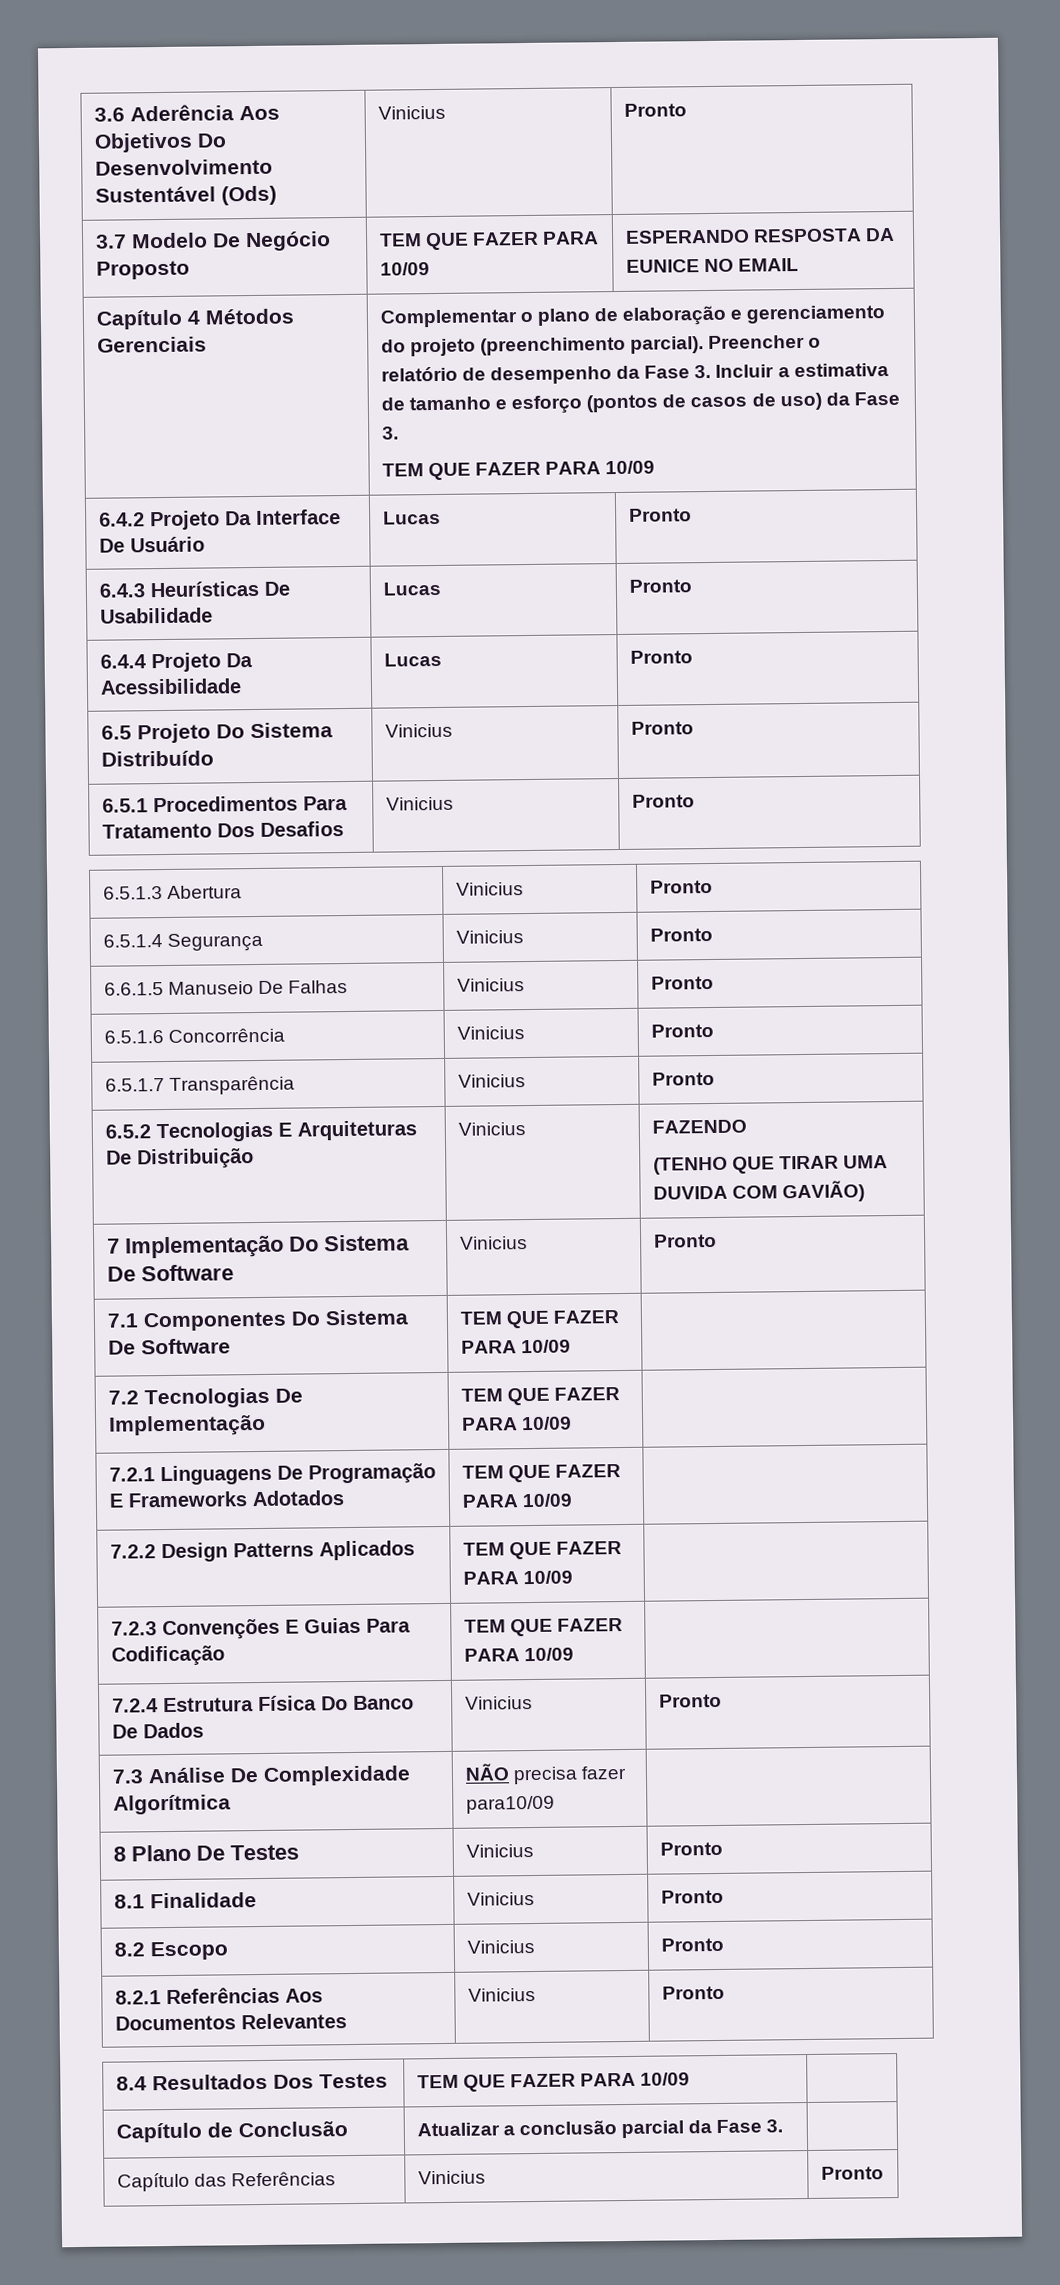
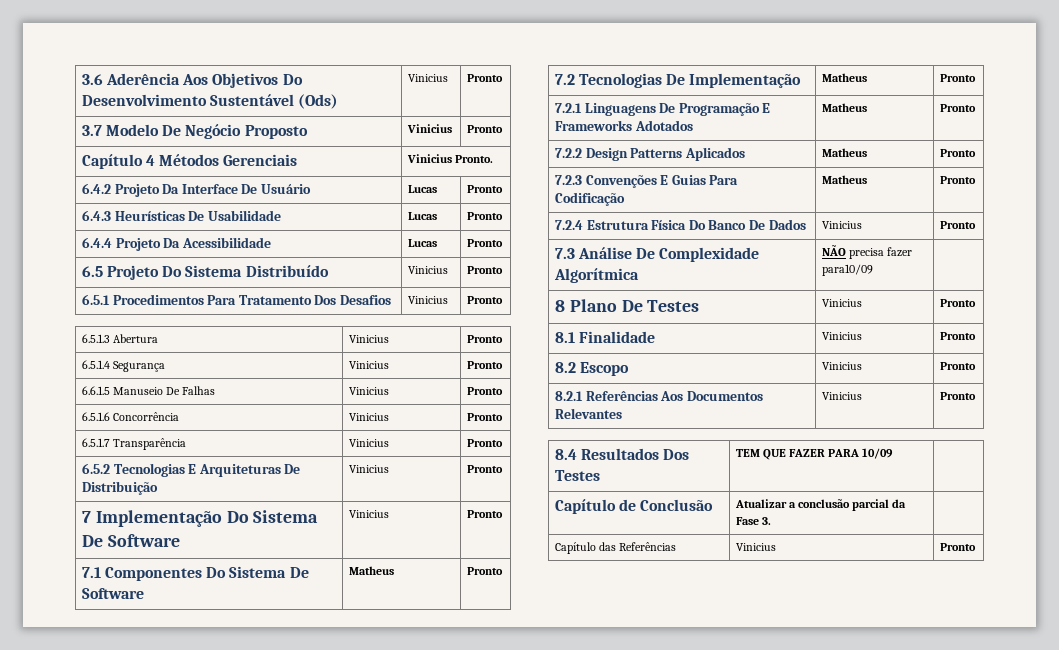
- 3.7 Modelo De Negócio Proposto | TEM QUE FAZER PARA 10/09 | ESPERANDO RESPOSTA DA EUNICE NO EMAIL
- Capítulo 4 Métodos Gerenciais | Complementar o plano de elaboração e gerenciamento do projeto (preenchimento parcial). Preencher o relatório de desempenho da Fase 3. Incluir a estimativa de tamanho e esforço (pontos de casos de uso) da Fase 3.
- TEM QUE FAZER PARA 10/09
+ 3.7 Modelo De Negócio Proposto | Vinicius | Pronto
+ Capítulo 4 Métodos Gerenciais | Vinicius Pronto.
- 6.5.2 Tecnologias E Arquiteturas De Distribuição | Vinicius | FAZENDO
- (TENHO QUE TIRAR UMA DUVIDA COM GAVIÃO)
+ 6.5.2 Tecnologias E Arquiteturas De Distribuição | Vinicius | Pronto
- 7.1 Componentes Do Sistema De Software | TEM QUE FAZER PARA 10/09 |
+ 7.1 Componentes Do Sistema De Software | Matheus | Pronto
- 7.2 Tecnologias De Implementação | TEM QUE FAZER PARA 10/09 |
+ 7.2 Tecnologias De Implementação | Matheus | Pronto
- 7.2.1 Linguagens De Programação E Frameworks Adotados | TEM QUE FAZER PARA 10/09 |
+ 7.2.1 Linguagens De Programação E Frameworks Adotados | Matheus | Pronto
- 7.2.2 Design Patterns Aplicados | TEM QUE FAZER PARA 10/09 |
+ 7.2.2 Design Patterns Aplicados | Matheus | Pronto
- 7.2.3 Convenções E Guias Para Codificação | TEM QUE FAZER PARA 10/09 |
+ 7.2.3 Convenções E Guias Para Codificação | Matheus | Pronto

